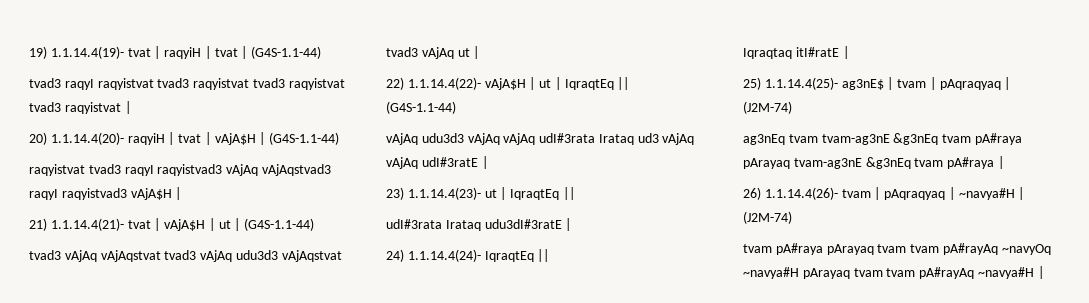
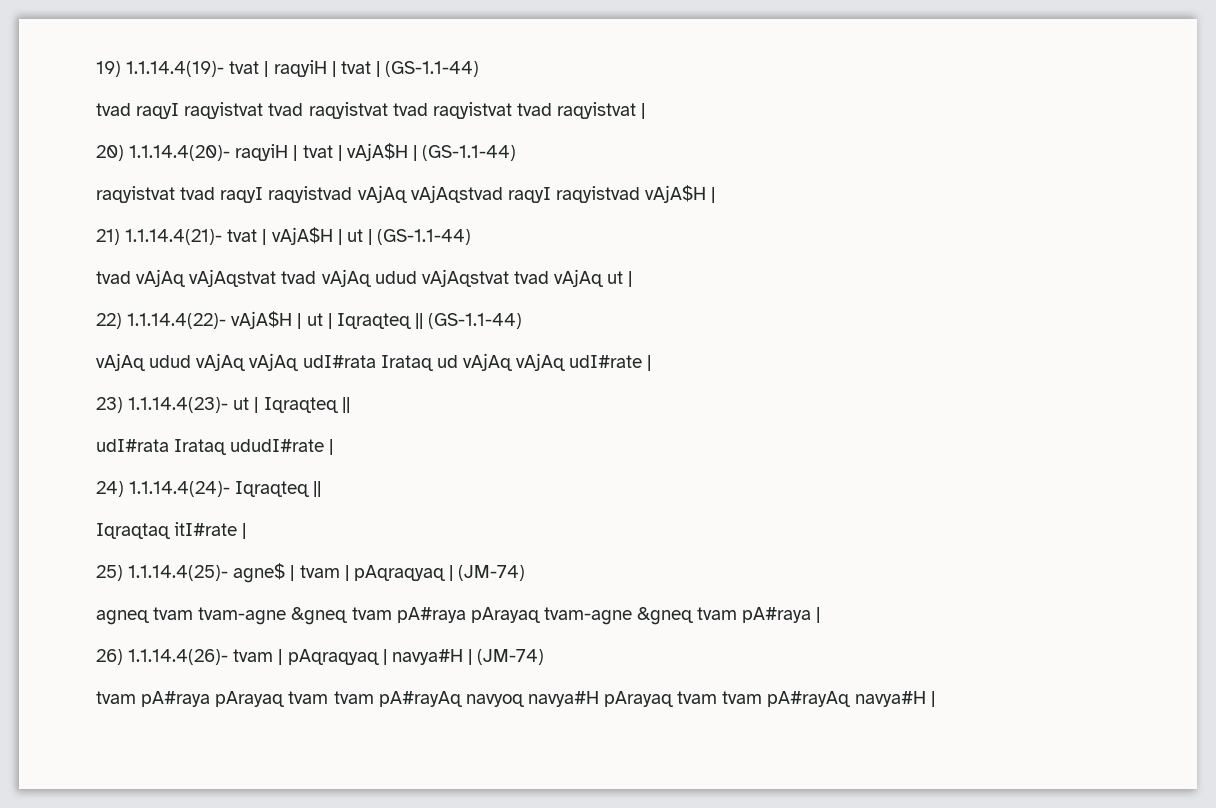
- 19) 1.1.14.4(19)- tvat | raqyiH | tvat | (G4S-1.1-44)
- tvad3 raqyI raqyistvat tvad3 raqyistvat tvad3 raqyistvat tvad3 raqyistvat |
+ 19) 1.1.14.4(19)- tvat | raqyiH | tvat | (GS-1.1-44)
+ tvad raqyI raqyistvat tvad raqyistvat tvad raqyistvat tvad raqyistvat |
- 20) 1.1.14.4(20)- raqyiH | tvat | vAjA$H | (G4S-1.1-44)
- raqyistvat tvad3 raqyI raqyistvad3 vAjAq vAjAqstvad3 raqyI raqyistvad3 vAjA$H |
+ 20) 1.1.14.4(20)- raqyiH | tvat | vAjA$H | (GS-1.1-44)
+ raqyistvat tvad raqyI raqyistvad vAjAq vAjAqstvad raqyI raqyistvad vAjA$H |
- 21) 1.1.14.4(21)- tvat | vAjA$H | ut | (G4S-1.1-44)
- tvad3 vAjAq vAjAqstvat tvad3 vAjAq udu3d3 vAjAqstvat tvad3 vAjAq ut |
+ 21) 1.1.14.4(21)- tvat | vAjA$H | ut | (GS-1.1-44)
+ tvad vAjAq vAjAqstvat tvad vAjAq udud vAjAqstvat tvad vAjAq ut |
- 22) 1.1.14.4(22)- vAjA$H | ut | IqraqtEq || (G4S-1.1-44)
- vAjAq udu3d3 vAjAq vAjAq udI#3rata Irataq ud3 vAjAq vAjAq udI#3ratE |
+ 22) 1.1.14.4(22)- vAjA$H | ut | Iqraqteq || (GS-1.1-44)
+ vAjAq udud vAjAq vAjAq udI#rata Irataq ud vAjAq vAjAq udI#rate |
- 23) 1.1.14.4(23)- ut | IqraqtEq ||
- udI#3rata Irataq udu3dI#3ratE |
+ 23) 1.1.14.4(23)- ut | Iqraqteq ||
+ udI#rata Irataq ududI#rate |
- 24) 1.1.14.4(24)- IqraqtEq ||
+ 24) 1.1.14.4(24)- Iqraqteq ||
- Iqraqtaq itI#ratE |
+ Iqraqtaq itI#rate |
- 25) 1.1.14.4(25)- ag3nE$ | tvam | pAqraqyaq | (J2M-74)
- ag3nEq tvam tvam-ag3nE &g3nEq tvam pA#raya pArayaq tvam-ag3nE &g3nEq tvam pA#raya |
+ 25) 1.1.14.4(25)- agne$ | tvam | pAqraqyaq | (JM-74)
+ agneq tvam tvam-agne &gneq tvam pA#raya pArayaq tvam-agne &gneq tvam pA#raya |
- 26) 1.1.14.4(26)- tvam | pAqraqyaq | ~navya#H | (J2M-74)
+ 26) 1.1.14.4(26)- tvam | pAqraqyaq | navya#H | (JM-74)
- tvam pA#raya pArayaq tvam tvam pA#rayAq ~navyOq ~navya#H pArayaq tvam tvam pA#rayAq ~navya#H |
+ tvam pA#raya pArayaq tvam tvam pA#rayAq navyoq navya#H pArayaq tvam tvam pA#rayAq navya#H |

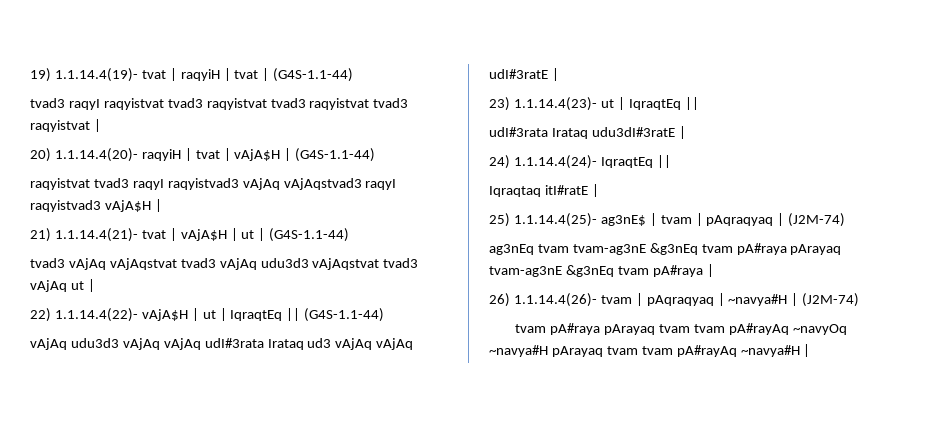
- 19) 1.1.14.4(19)- tvat | raqyiH | tvat | (GS-1.1-44)
- tvad raqyI raqyistvat tvad raqyistvat tvad raqyistvat tvad raqyistvat |
+ 19) 1.1.14.4(19)- tvat | raqyiH | tvat | (G4S-1.1-44)
+ tvad3 raqyI raqyistvat tvad3 raqyistvat tvad3 raqyistvat tvad3 raqyistvat |
- 20) 1.1.14.4(20)- raqyiH | tvat | vAjA$H | (GS-1.1-44)
- raqyistvat tvad raqyI raqyistvad vAjAq vAjAqstvad raqyI raqyistvad vAjA$H |
+ 20) 1.1.14.4(20)- raqyiH | tvat | vAjA$H | (G4S-1.1-44)
+ raqyistvat tvad3 raqyI raqyistvad3 vAjAq vAjAqstvad3 raqyI raqyistvad3 vAjA$H |
- 21) 1.1.14.4(21)- tvat | vAjA$H | ut | (GS-1.1-44)
- tvad vAjAq vAjAqstvat tvad vAjAq udud vAjAqstvat tvad vAjAq ut |
+ 21) 1.1.14.4(21)- tvat | vAjA$H | ut | (G4S-1.1-44)
+ tvad3 vAjAq vAjAqstvat tvad3 vAjAq udu3d3 vAjAqstvat tvad3 vAjAq ut |
- 22) 1.1.14.4(22)- vAjA$H | ut | Iqraqteq || (GS-1.1-44)
- vAjAq udud vAjAq vAjAq udI#rata Irataq ud vAjAq vAjAq udI#rate |
+ 22) 1.1.14.4(22)- vAjA$H | ut | IqraqtEq || (G4S-1.1-44)
+ vAjAq udu3d3 vAjAq vAjAq udI#3rata Irataq ud3 vAjAq vAjAq udI#3ratE |
- 23) 1.1.14.4(23)- ut | Iqraqteq ||
- udI#rata Irataq ududI#rate |
+ 23) 1.1.14.4(23)- ut | IqraqtEq ||
+ udI#3rata Irataq udu3dI#3ratE |
- 24) 1.1.14.4(24)- Iqraqteq ||
+ 24) 1.1.14.4(24)- IqraqtEq ||
- Iqraqtaq itI#rate |
+ Iqraqtaq itI#ratE |
- 25) 1.1.14.4(25)- agne$ | tvam | pAqraqyaq | (JM-74)
- agneq tvam tvam-agne &gneq tvam pA#raya pArayaq tvam-agne &gneq tvam pA#raya |
+ 25) 1.1.14.4(25)- ag3nE$ | tvam | pAqraqyaq | (J2M-74)
+ ag3nEq tvam tvam-ag3nE &g3nEq tvam pA#raya pArayaq tvam-ag3nE &g3nEq tvam pA#raya |
- 26) 1.1.14.4(26)- tvam | pAqraqyaq | navya#H | (JM-74)
+ 26) 1.1.14.4(26)- tvam | pAqraqyaq | ~navya#H | (J2M-74)
- tvam pA#raya pArayaq tvam tvam pA#rayAq navyoq navya#H pArayaq tvam tvam pA#rayAq navya#H |
+ tvam pA#raya pArayaq tvam tvam pA#rayAq ~navyOq ~navya#H pArayaq tvam tvam pA#rayAq ~navya#H |

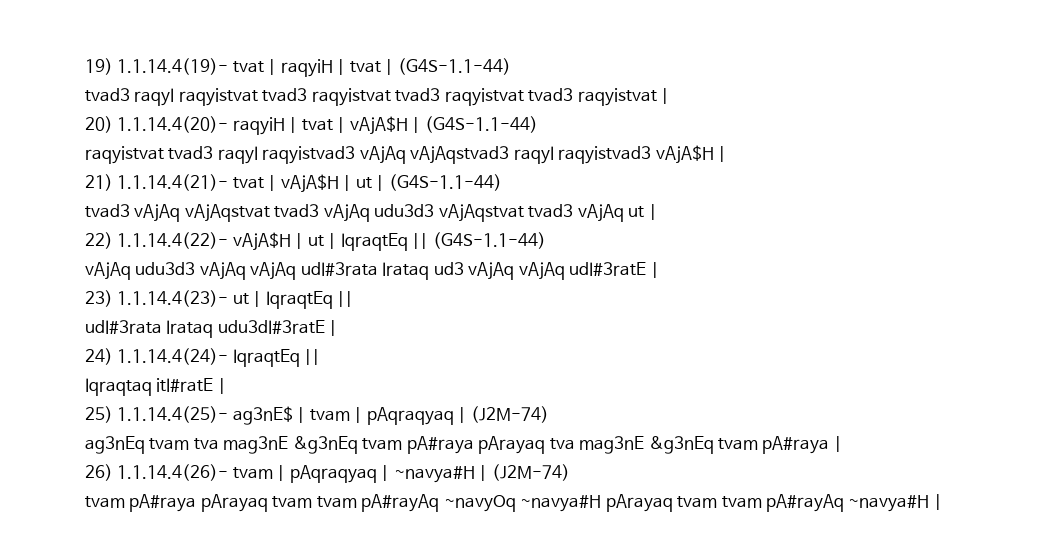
- ag3nEq tvam tvam-ag3nE &g3nEq tvam pA#raya pArayaq tvam-ag3nE &g3nEq tvam pA#raya |
+ ag3nEq tvam tva mag3nE &g3nEq tvam pA#raya pArayaq tva mag3nE &g3nEq tvam pA#raya |

